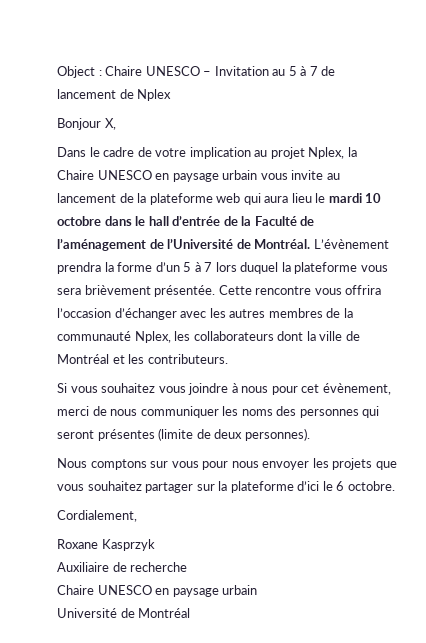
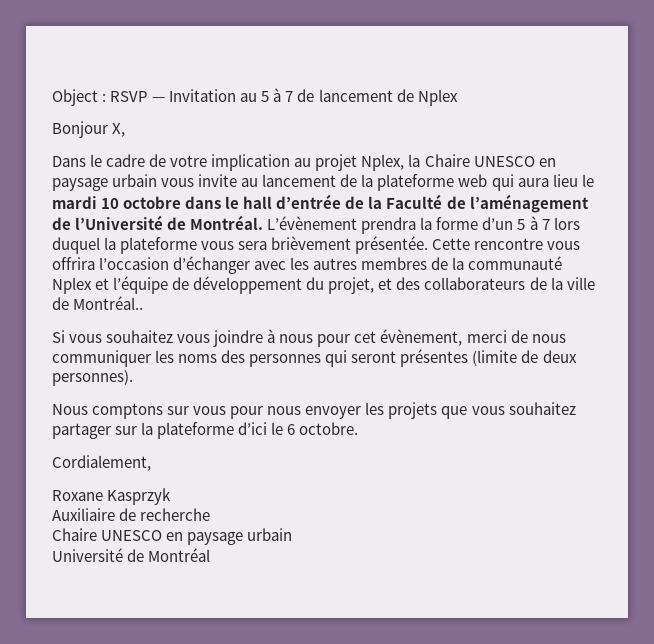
- Object : Chaire UNESCO – Invitation au 5 à 7 de lancement de Nplex
+ Object : RSVP — Invitation au 5 à 7 de lancement de Nplex
- Cette rencontre vous offrira l’occasion d’échanger avec les autres membres de la communauté Nplex, les collaborateurs dont la ville de Montréal et les contributeurs.
+ Cette rencontre vous offrira l’occasion d’échanger avec les autres membres de la communauté Nplex et l’équipe de développement du projet, et des collaborateurs de la ville de Montréal..

